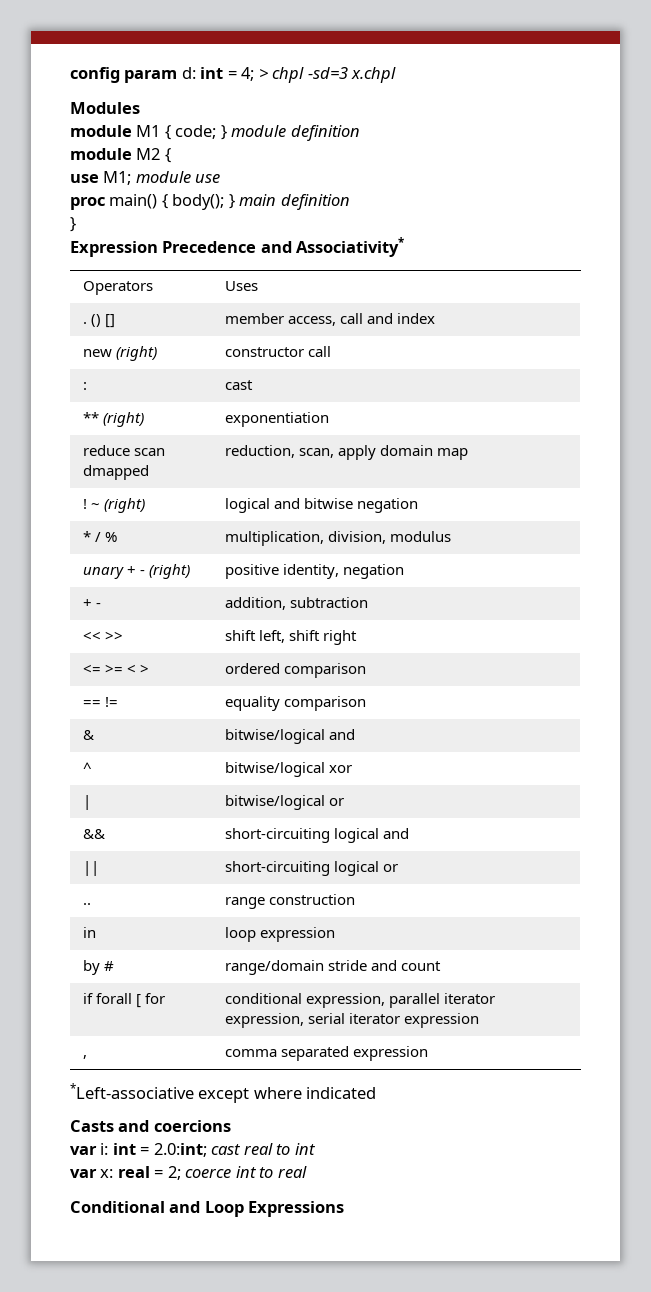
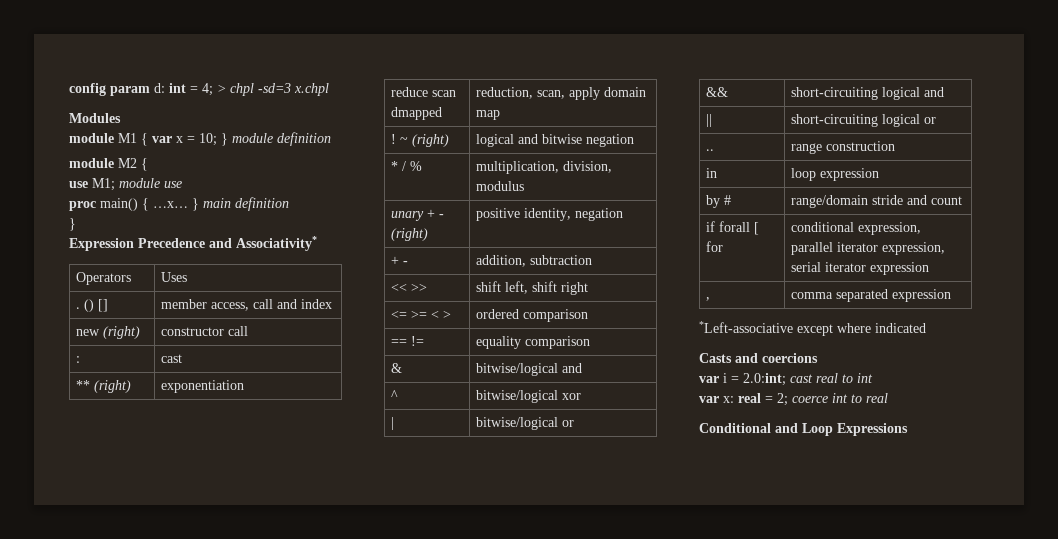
- module M1 { code; } module definition
+ module M1 { var x = 10; } module definition
- proc main() { body(); } main definition
+ proc main() { …x… } main definition
- var i: int = 2.0:int; cast real to int
+ var i = 2.0:int; cast real to int

